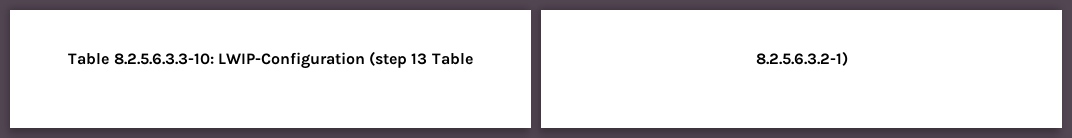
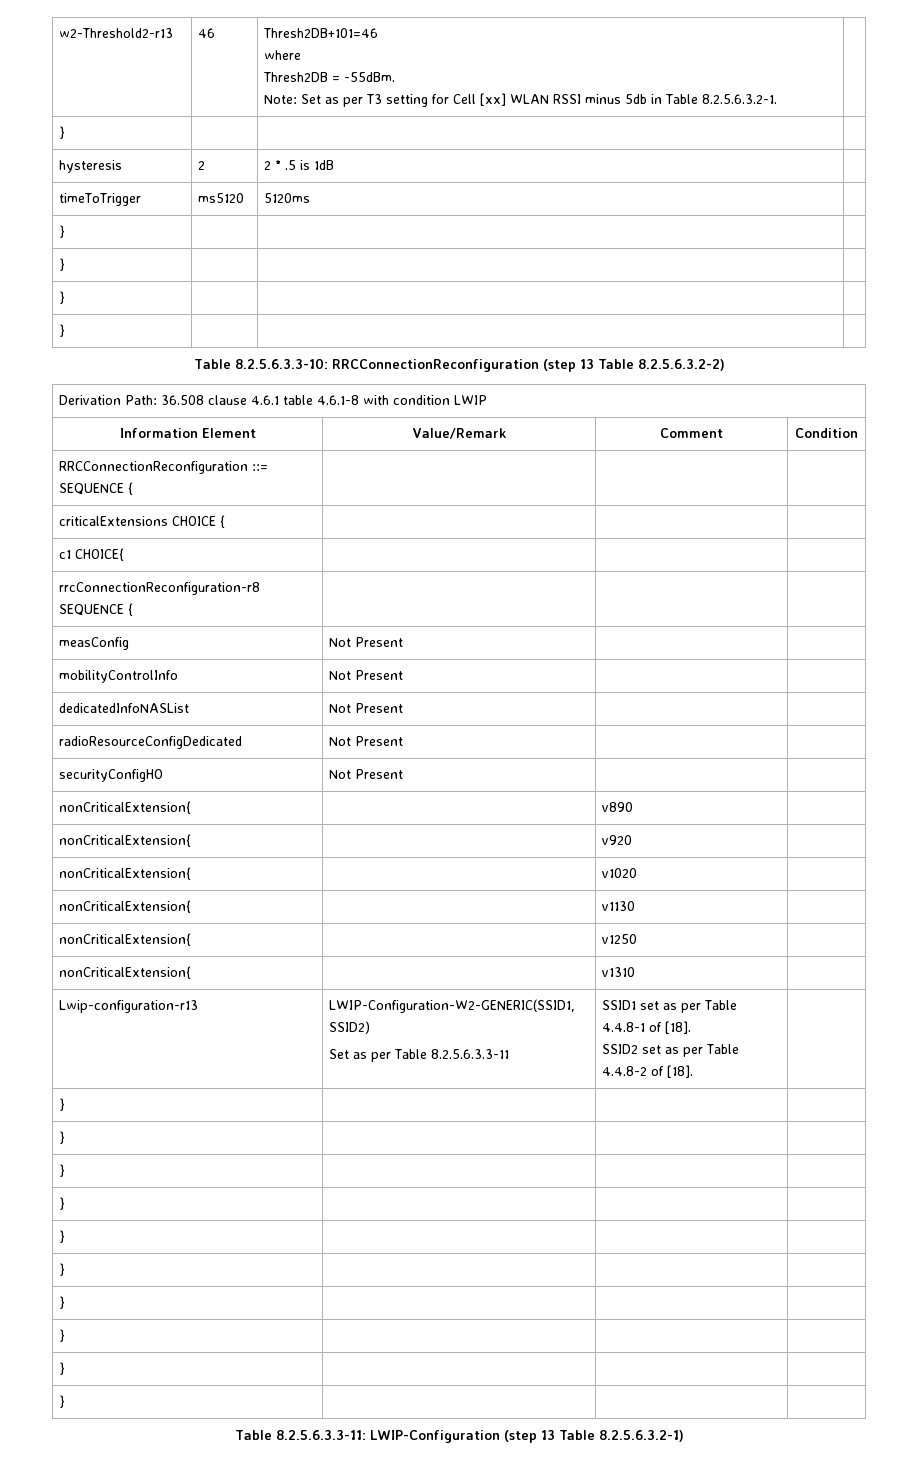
- Table 8.2.5.6.3.3-10: LWIP-Configuration (step 13 Table 8.2.5.6.3.2-1)
+ w2-Threshold2-r13 | 46 | Thresh2DB+101=46
+ where
+ Thresh2DB = -55dBm.
+ Note: Set as per T3 setting for Cell [xx] WLAN RSSI minus 5db in Table 8.2.5.6.3.2-1. |
+ } | | |
+ hysteresis | 2 | 2 * .5 is 1dB |
+ timeToTrigger | ms5120 | 5120ms |
+ } | | |
+ } | | |
+ } | | |
+ } | | |
+ Table 8.2.5.6.3.3-10: RRCConnectionReconfiguration (step 13 Table 8.2.5.6.3.2-2)
+ Derivation Path: 36.508 clause 4.6.1 table 4.6.1-8 with condition LWIP
+ Information Element | Value/Remark | Comment | Condition
+ RRCConnectionReconfiguration ::= SEQUENCE { | | |
+ criticalExtensions CHOICE { | | |
+ c1 CHOICE{ | | |
+ rrcConnectionReconfiguration-r8 SEQUENCE { | | |
+ measConfig | Not Present | |
+ mobilityControlInfo | Not Present | |
+ dedicatedInfoNASList | Not Present | |
+ radioResourceConfigDedicated | Not Present | |
+ securityConfigHO | Not Present | |
+ nonCriticalExtension{ | | v890 |
+ nonCriticalExtension{ | | v920 |
+ nonCriticalExtension{ | | v1020 |
+ nonCriticalExtension{ | | v1130 |
+ nonCriticalExtension{ | | v1250 |
+ nonCriticalExtension{ | | v1310 |
+ Lwip-configuration-r13 | LWIP-Configuration-W2-GENERIC(SSID1, SSID2)
+ Set as per Table 8.2.5.6.3.3-11 | SSID1 set as per Table 4.4.8-1 of [18].
+ SSID2 set as per Table 4.4.8-2 of [18]. |
+ } | | |
+ } | | |
+ } | | |
+ } | | |
+ } | | |
+ } | | |
+ } | | |
+ } | | |
+ } | | |
+ } | | |
+ Table 8.2.5.6.3.3-11: LWIP-Configuration (step 13 Table 8.2.5.6.3.2-1)

